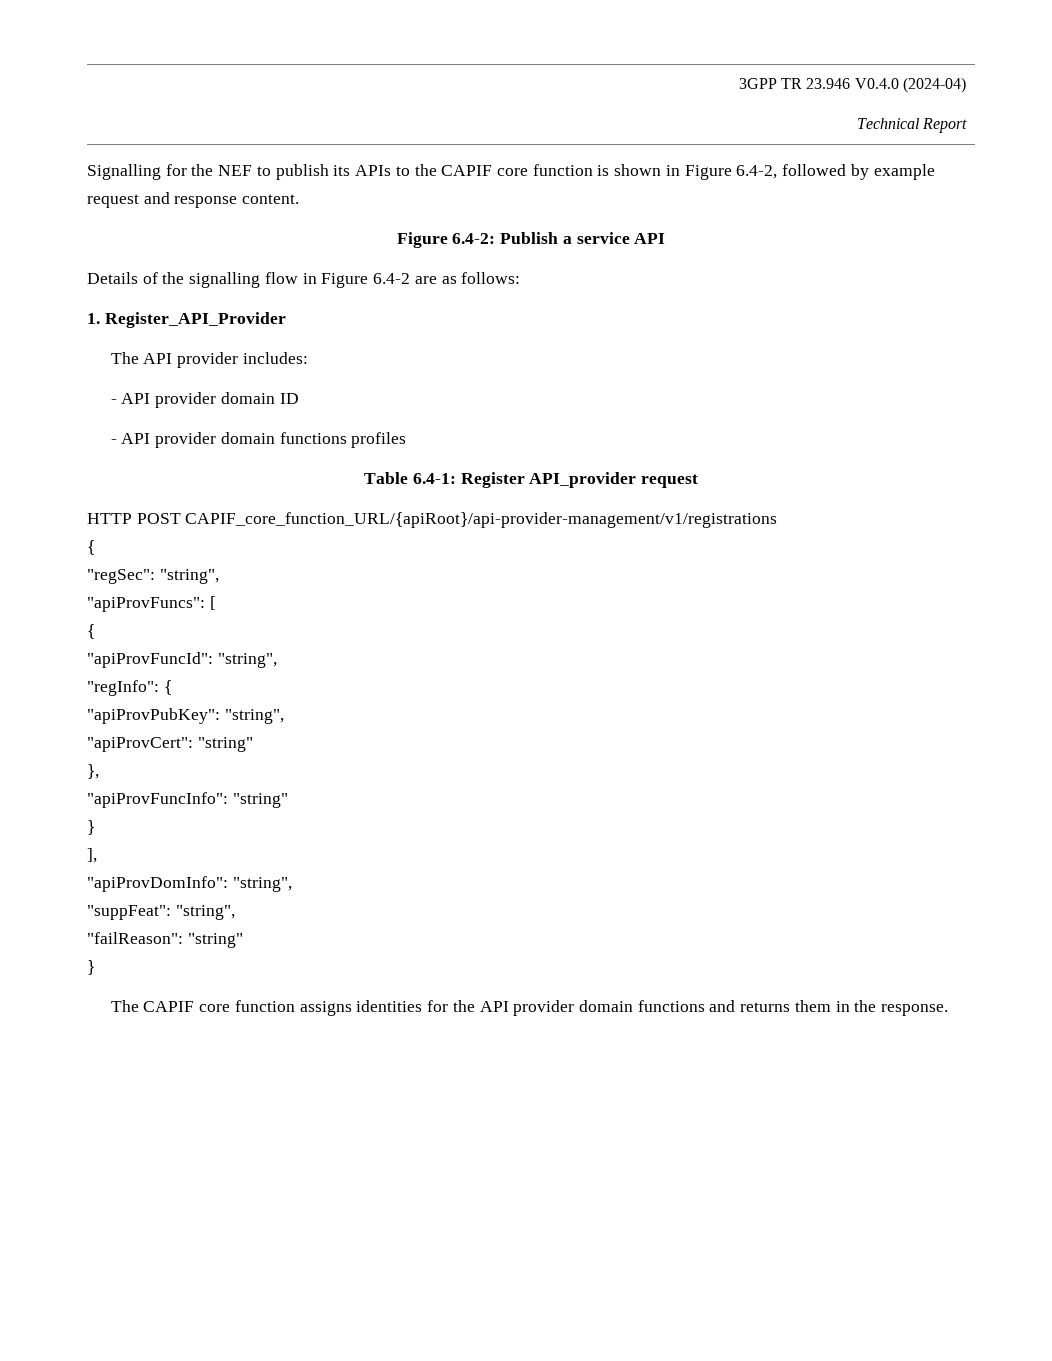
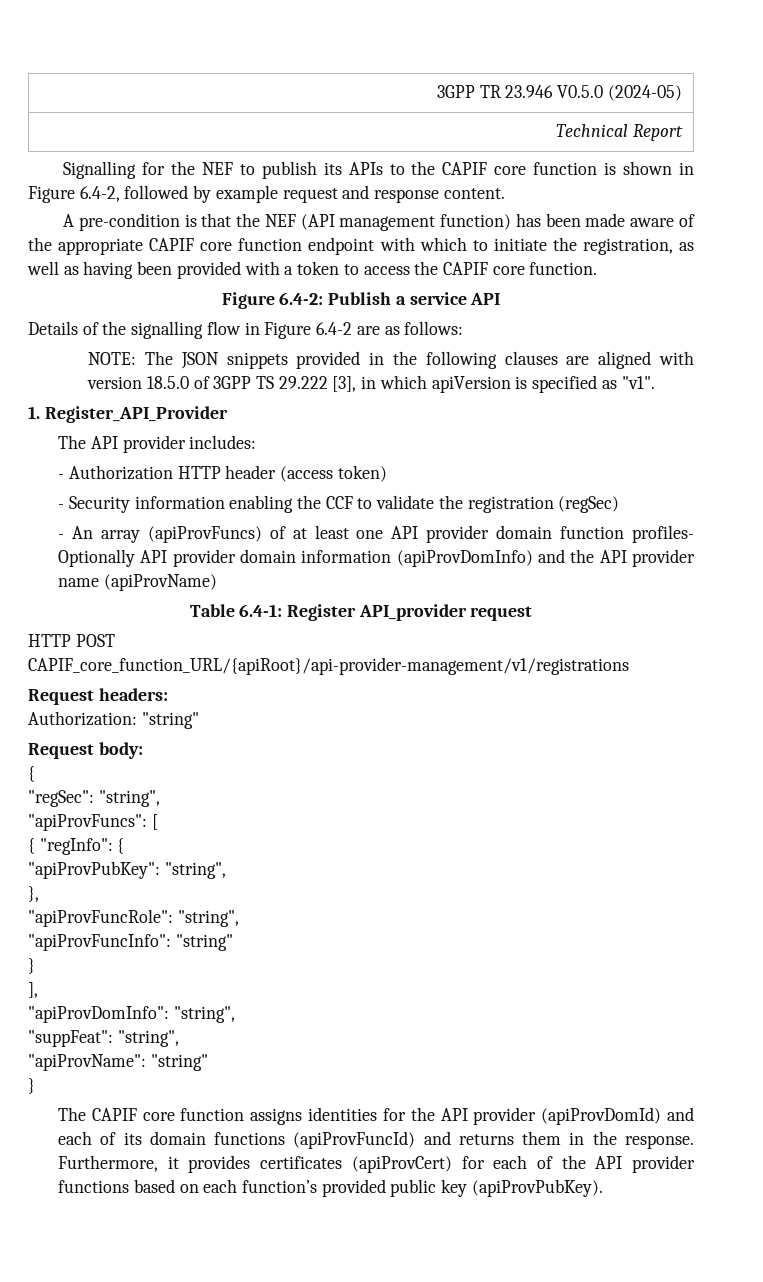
- 3GPP TR 23.946 V0.4.0 (2024-04)
+ 3GPP TR 23.946 V0.5.0 (2024-05)
+ A pre-condition is that the NEF (API management function) has been made aware of the appropriate CAPIF core function endpoint with which to initiate the registration, as well as having been provided with a token to access the CAPIF core function.
+ NOTE: The JSON snippets provided in the following clauses are aligned with version 18.5.0 of 3GPP TS 29.222 [3], in which apiVersion is specified as "v1".
- - API provider domain ID
- - API provider domain functions profiles
+ - Authorization HTTP header (access token)
+ - Security information enabling the CCF to validate the registration (regSec)
+ - An array (apiProvFuncs) of at least one API provider domain function profiles- Optionally API provider domain information (apiProvDomInfo) and the API provider name (apiProvName)
+ Request headers:
+ Authorization: "string"
+ Request body:
  "apiProvFuncs": [
- {
- "apiProvFuncId": "string",
- "regInfo": {
+ { "regInfo": {
- "apiProvCert": "string"
  },
+ "apiProvFuncRole": "string",
- "failReason": "string"
+ "apiProvName": "string"
- The CAPIF core function assigns identities for the API provider domain functions and returns them in the response.
+ The CAPIF core function assigns identities for the API provider (apiProvDomId) and each of its domain functions (apiProvFuncId) and returns them in the response.
+ Furthermore, it provides certificates (apiProvCert) for each of the API provider functions based on each function’s provided public key (apiProvPubKey).

